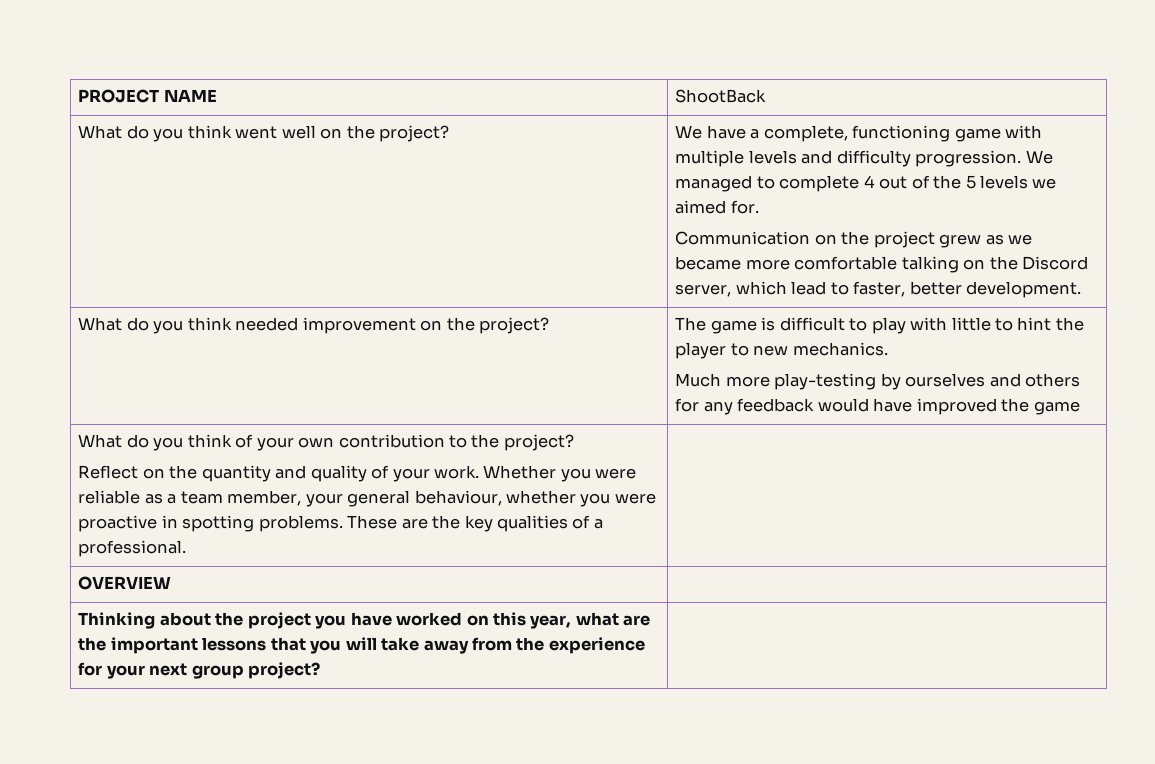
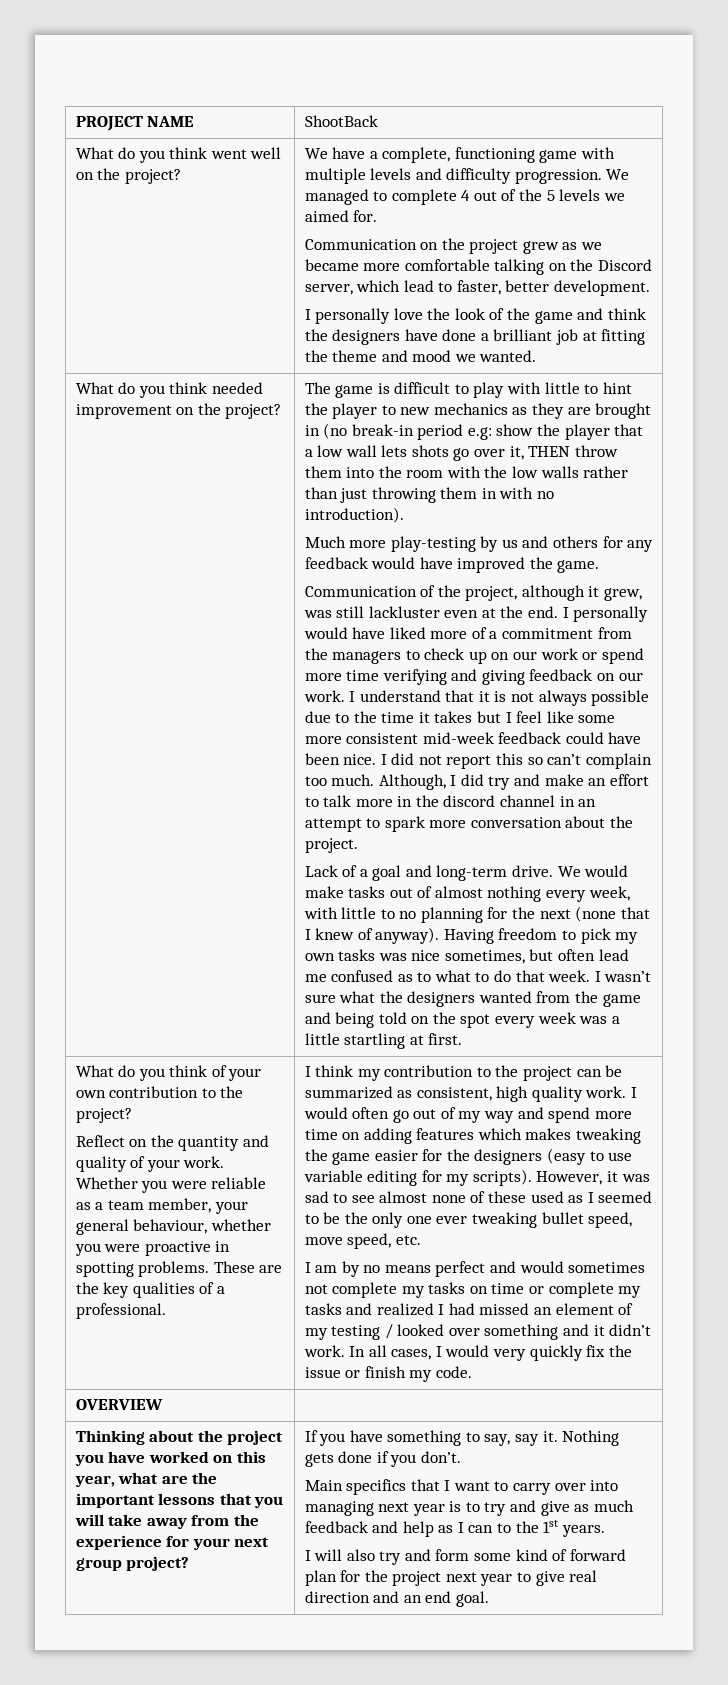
+ I personally love the look of the game and think the designers have done a brilliant job at fitting the theme and mood we wanted.
- The game is difficult to play with little to hint the player to new mechanics.
+ The game is difficult to play with little to hint the player to new mechanics as they are brought in (no break-in period e.g: show the player that a low wall lets shots go over it, THEN throw them into the room with the low walls rather than just throwing them in with no introduction).
- Much more play-testing by ourselves and others for any feedback would have improved the game
+ Much more play-testing by us and others for any feedback would have improved the game.
+ Communication of the project, although it grew, was still lackluster even at the end. I personally would have liked more of a commitment from the managers to check up on our work or spend more time verifying and giving feedback on our work. I understand that it is not always possible due to the time it takes but I feel like some more consistent mid-week feedback could have been nice. I did not report this so can’t complain too much. Although, I did try and make an effort to talk more in the discord channel in an attempt to spark more conversation about the project.
+ Lack of a goal and long-term drive. We would make tasks out of almost nothing every week, with little to no planning for the next (none that I knew of anyway). Having freedom to pick my own tasks was nice sometimes, but often lead me confused as to what to do that week. I wasn’t sure what the designers wanted from the game and being told on the spot every week was a little startling at first.
+ I think my contribution to the project can be summarized as consistent, high quality work. I would often go out of my way and spend more time on adding features which makes tweaking the game easier for the designers (easy to use variable editing for my scripts). However, it was sad to see almost none of these used as I seemed to be the only one ever tweaking bullet speed, move speed, etc.
+ I am by no means perfect and would sometimes not complete my tasks on time or complete my tasks and realized I had missed an element of my testing / looked over something and it didn’t work. In all cases, I would very quickly fix the issue or finish my code.
+ If you have something to say, say it. Nothing gets done if you don’t.
+ Main specifics that I want to carry over into managing next year is to try and give as much feedback and help as I can to the 1st years.
+ I will also try and form some kind of forward plan for the project next year to give real direction and an end goal.

